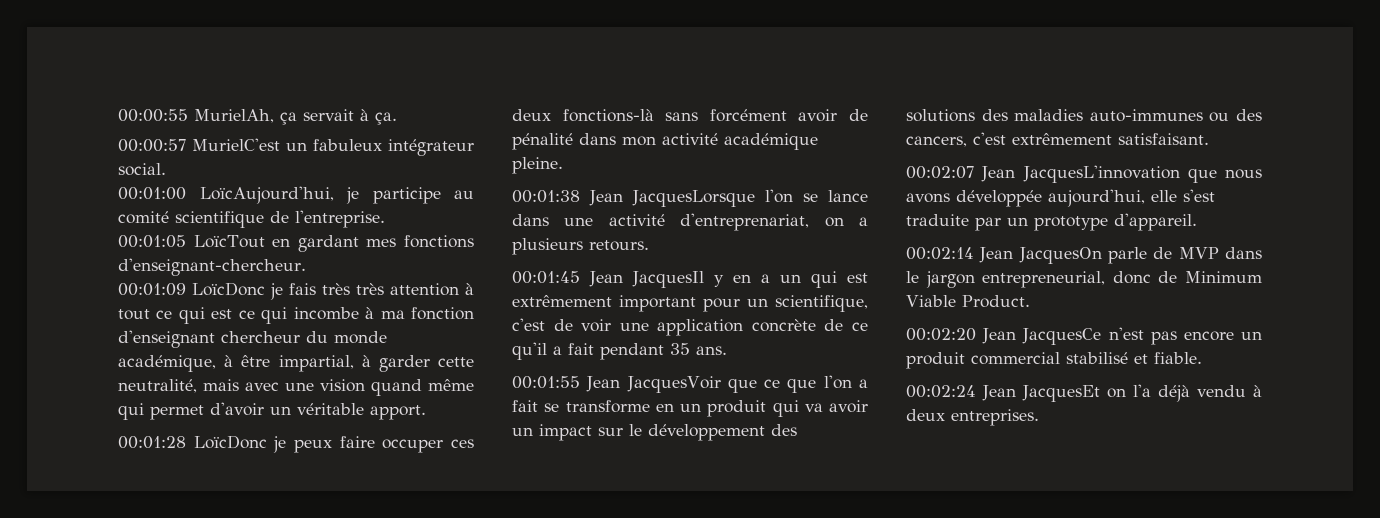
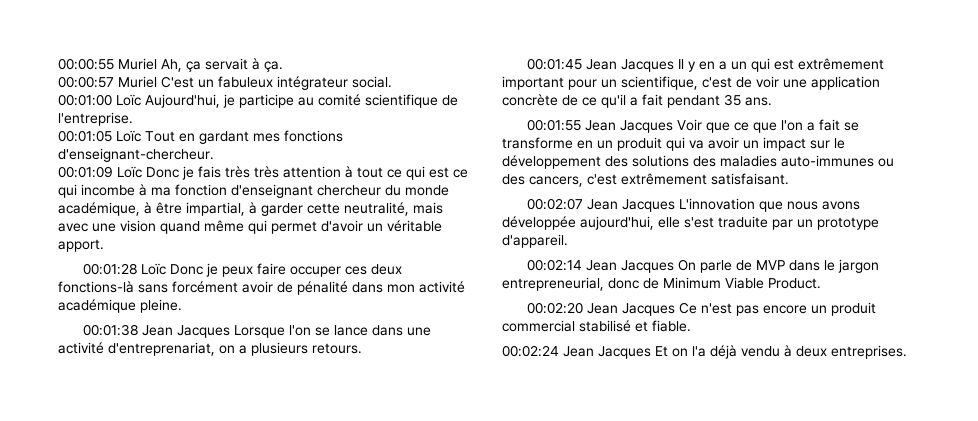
- 00:00:55 MurielAh, ça servait à ça.
+ 00:00:55 Muriel Ah, ça servait à ça.
- 00:00:57 MurielC'est un fabuleux intégrateur social.
+ 00:00:57 Muriel C'est un fabuleux intégrateur social.
- 00:01:00 LoïcAujourd'hui, je participe au comité scientifique de l'entreprise.
+ 00:01:00 Loïc Aujourd'hui, je participe au comité scientifique de l'entreprise.
- 00:01:05 LoïcTout en gardant mes fonctions d'enseignant-chercheur.
+ 00:01:05 Loïc Tout en gardant mes fonctions d'enseignant-chercheur.
- 00:01:09 LoïcDonc je fais très très attention à tout ce qui est ce qui incombe à ma fonction d'enseignant chercheur du monde académique, à être impartial, à garder cette neutralité, mais avec une vision quand même qui permet d'avoir un véritable apport.
+ 00:01:09 Loïc Donc je fais très très attention à tout ce qui est ce qui incombe à ma fonction d'enseignant chercheur du monde académique, à être impartial, à garder cette neutralité, mais avec une vision quand même qui permet d'avoir un véritable apport.
- 00:01:28 LoïcDonc je peux faire occuper ces deux fonctions-là sans forcément avoir de pénalité dans mon activité académique pleine.
+ 00:01:28 Loïc Donc je peux faire occuper ces deux fonctions-là sans forcément avoir de pénalité dans mon activité académique pleine.
- 00:01:38 Jean JacquesLorsque l'on se lance dans une activité d'entreprenariat, on a plusieurs retours.
+ 00:01:38 Jean Jacques Lorsque l'on se lance dans une activité d'entreprenariat, on a plusieurs retours.
- 00:01:45 Jean JacquesIl y en a un qui est extrêmement important pour un scientifique, c'est de voir une application concrète de ce qu'il a fait pendant 35 ans.
+ 00:01:45 Jean Jacques Il y en a un qui est extrêmement important pour un scientifique, c'est de voir une application concrète de ce qu'il a fait pendant 35 ans.
- 00:01:55 Jean JacquesVoir que ce que l'on a fait se transforme en un produit qui va avoir un impact sur le développement des solutions des maladies auto-immunes ou des cancers, c'est extrêmement satisfaisant.
+ 00:01:55 Jean Jacques Voir que ce que l'on a fait se transforme en un produit qui va avoir un impact sur le développement des solutions des maladies auto-immunes ou des cancers, c'est extrêmement satisfaisant.
- 00:02:07 Jean JacquesL'innovation que nous avons développée aujourd'hui, elle s'est traduite par un prototype d'appareil.
+ 00:02:07 Jean Jacques L'innovation que nous avons développée aujourd'hui, elle s'est traduite par un prototype d'appareil.
- 00:02:14 Jean JacquesOn parle de MVP dans le jargon entrepreneurial, donc de Minimum Viable Product.
+ 00:02:14 Jean Jacques On parle de MVP dans le jargon entrepreneurial, donc de Minimum Viable Product.
- 00:02:20 Jean JacquesCe n'est pas encore un produit commercial stabilisé et fiable.
+ 00:02:20 Jean Jacques Ce n'est pas encore un produit commercial stabilisé et fiable.
- 00:02:24 Jean JacquesEt on l'a déjà vendu à deux entreprises.
+ 00:02:24 Jean Jacques Et on l'a déjà vendu à deux entreprises.

